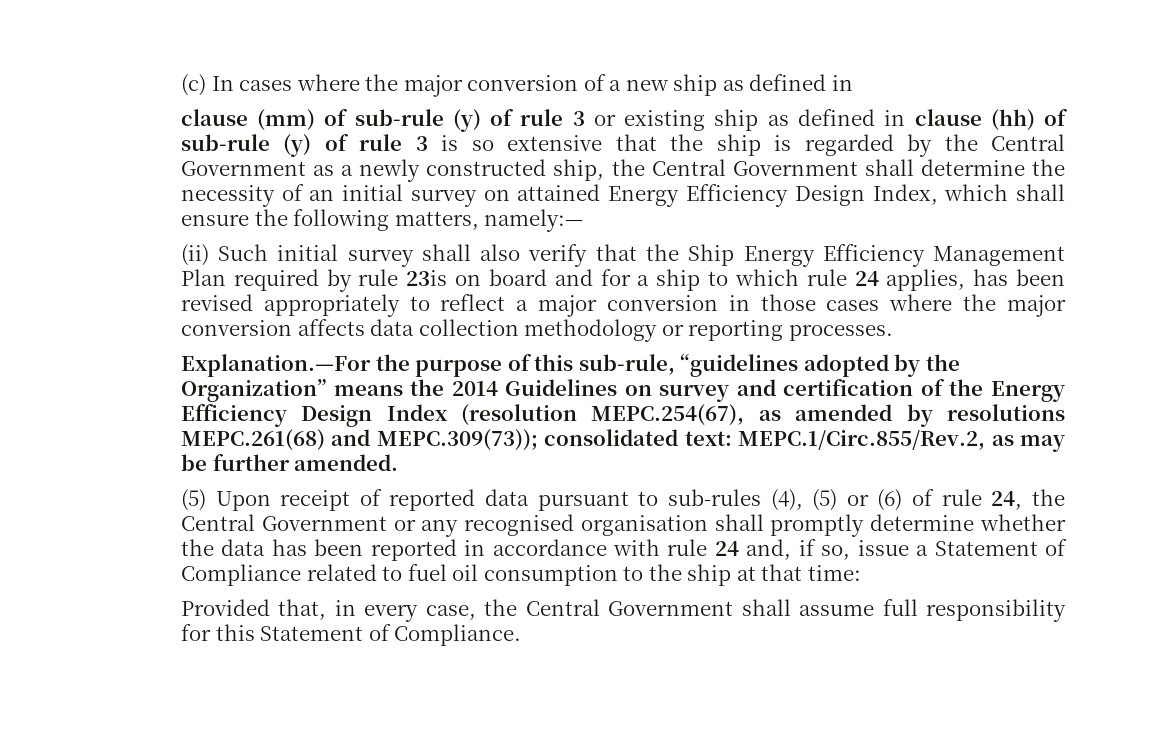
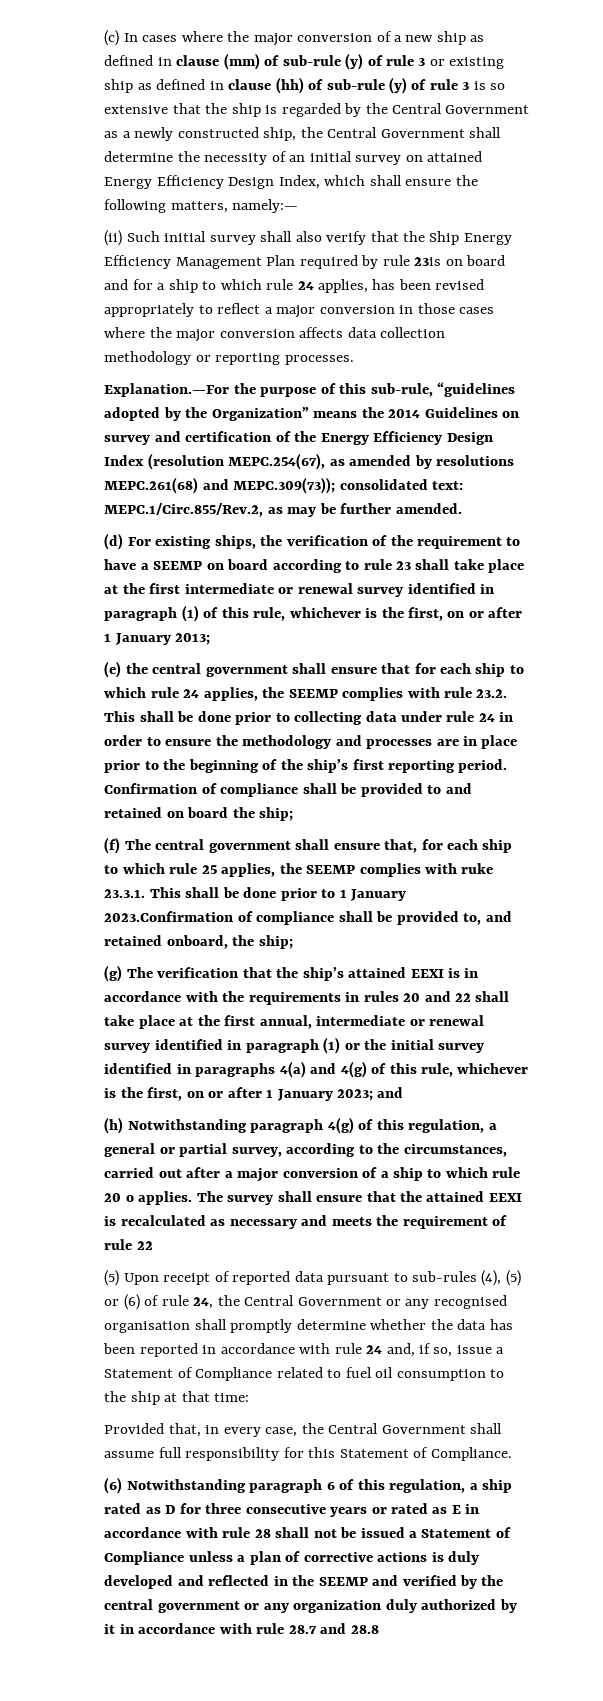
- (c) In cases where the major conversion of a new ship as defined in
- clause (mm) of sub-rule (y) of rule 3 or existing ship as defined in clause (hh) of sub-rule (y) of rule 3 is so extensive that the ship is regarded by the Central Government as a newly constructed ship, the Central Government shall determine the necessity of an initial survey on attained Energy Efficiency Design Index, which shall ensure the following matters, namely:—
+ (c) In cases where the major conversion of a new ship as defined in clause (mm) of sub-rule (y) of rule 3 or existing ship as defined in clause (hh) of sub-rule (y) of rule 3 is so extensive that the ship is regarded by the Central Government as a newly constructed ship, the Central Government shall determine the necessity of an initial survey on attained Energy Efficiency Design Index, which shall ensure the following matters, namely:—
+ (d) For existing ships, the verification of the requirement to have a SEEMP on board according to rule 23 shall take place at the first intermediate or renewal survey identified in paragraph (1) of this rule, whichever is the first, on or after 1 January 2013;
+ (e) the central government shall ensure that for each ship to which rule 24 applies, the SEEMP complies with rule 23.2. This shall be done prior to collecting data under rule 24 in order to ensure the methodology and processes are in place prior to the beginning of the ship’s first reporting period. Confirmation of compliance shall be provided to and retained on board the ship;
+ (f) The central government shall ensure that, for each ship to which rule 25 applies, the SEEMP complies with ruke 23.3.1. This shall be done prior to 1 January 2023.Confirmation of compliance shall be provided to, and retained onboard, the ship;
+ (g) The verification that the ship’s attained EEXI is in accordance with the requirements in rules 20 and 22 shall take place at the first annual, intermediate or renewal survey identified in paragraph (1) or the initial survey identified in paragraphs 4(a) and 4(g) of this rule, whichever is the first, on or after 1 January 2023; and
+ (h) Notwithstanding paragraph 4(g) of this regulation, a general or partial survey, according to the circumstances, carried out after a major conversion of a ship to which rule 20 o applies. The survey shall ensure that the attained EEXI is recalculated as necessary and meets the requirement of rule 22
+ (6) Notwithstanding paragraph 6 of this regulation, a ship rated as D for three consecutive years or rated as E in accordance with rule 28 shall not be issued a Statement of Compliance unless a plan of corrective actions is duly developed and reflected in the SEEMP and verified by the central government or any organization duly authorized by it in accordance with rule 28.7 and 28.8

